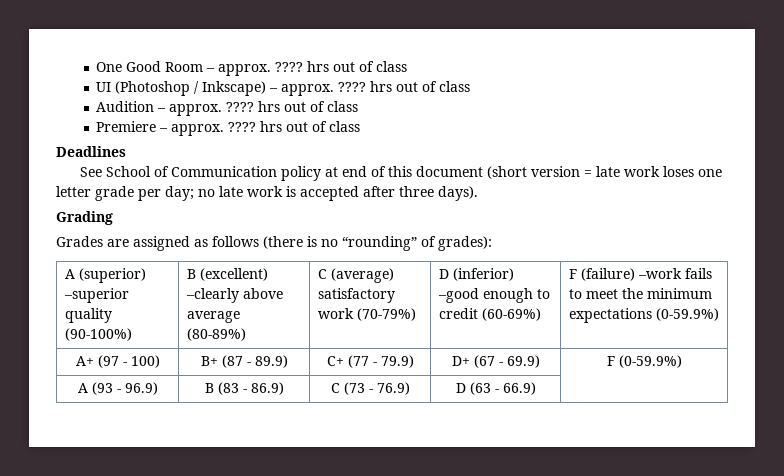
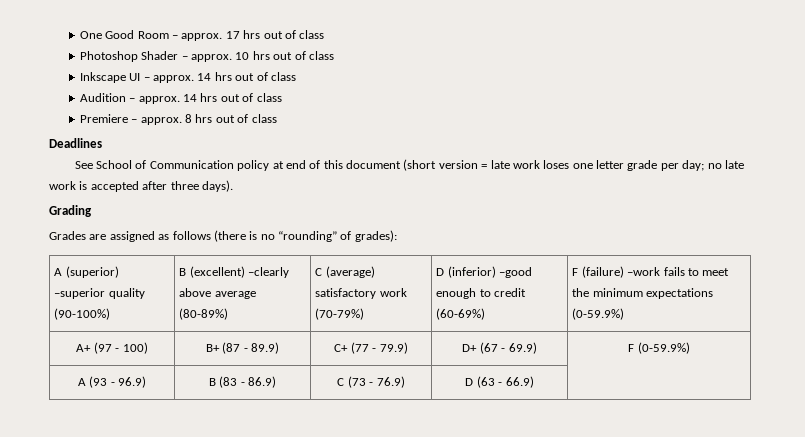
- One Good Room – approx. ???? hrs out of class
- UI (Photoshop / Inkscape) – approx. ???? hrs out of class
+ One Good Room – approx. 17 hrs out of class
+ Photoshop Shader – approx. 10 hrs out of class
+ Inkscape UI – approx. 14 hrs out of class
- Audition – approx. ???? hrs out of class
+ Audition – approx. 14 hrs out of class
- Premiere – approx. ???? hrs out of class
+ Premiere – approx. 8 hrs out of class

